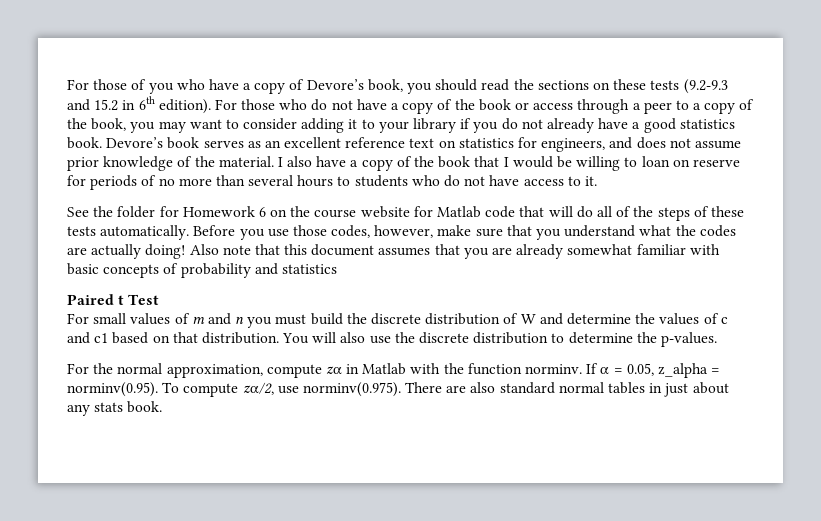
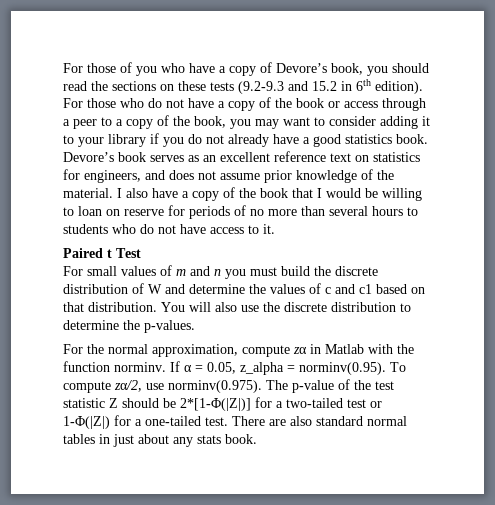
- See the folder for Homework 6 on the course website for Matlab code that will do all of the steps of these tests automatically. Before you use those codes, however, make sure that you understand what the codes are actually doing! Also note that this document assumes that you are already somewhat familiar with basic concepts of probability and statistics
- If α = 0.05, z_alpha = norminv(0.95). To compute zα/2, use norminv(0.975). There are also standard normal tables in just about any stats book.
+ If α = 0.05, z_alpha = norminv(0.95). To compute zα/2, use norminv(0.975). The p-value of the test statistic Z should be 2*[1-Φ(|Z|)] for a two-tailed test or 1-Φ(|Z|) for a one-tailed test. There are also standard normal tables in just about any stats book.

